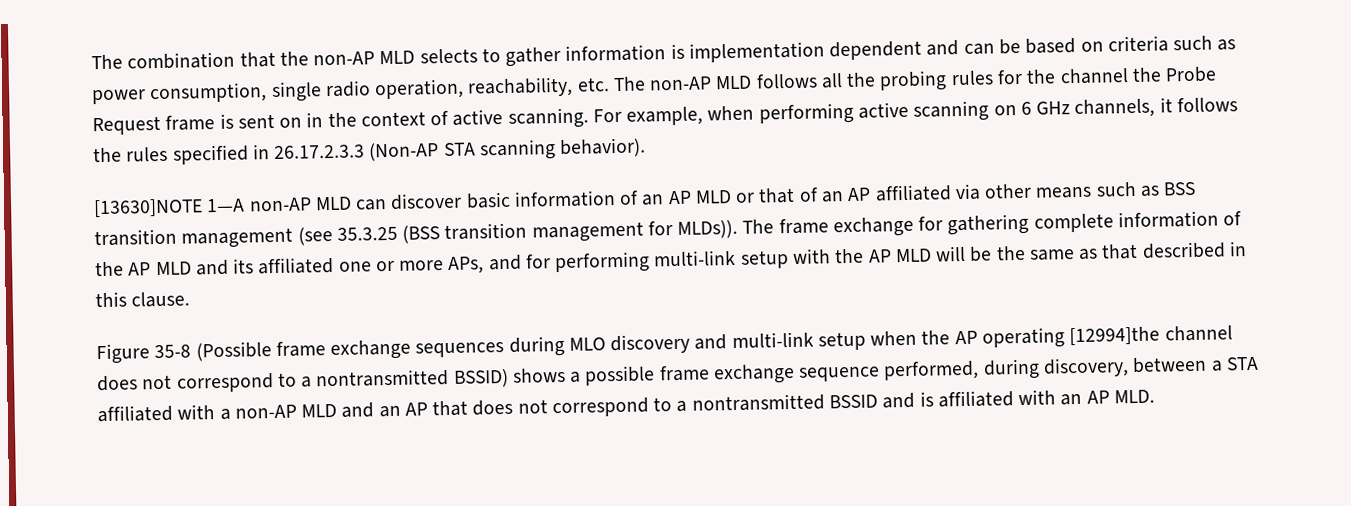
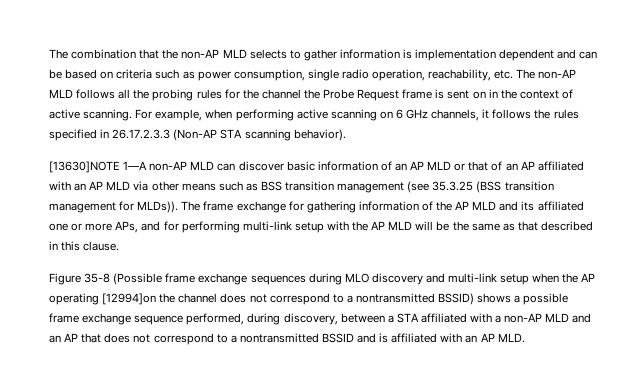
- [13630]NOTE 1—A non-AP MLD can discover basic information of an AP MLD or that of an AP affiliated via other means such as BSS transition management (see 35.3.25 (BSS transition management for MLDs)).
+ [13630]NOTE 1—A non-AP MLD can discover basic information of an AP MLD or that of an AP affiliated with an AP MLD via other means such as BSS transition management (see 35.3.25 (BSS transition management for MLDs)).
- The frame exchange for gathering complete information of the AP MLD and its affiliated one or more APs, and for performing multi-link setup with the AP MLD will be the same as that described in this clause.
+ The frame exchange for gathering information of the AP MLD and its affiliated one or more APs, and for performing multi-link setup with the AP MLD will be the same as that described in this clause.
- Figure 35-8 (Possible frame exchange sequences during MLO discovery and multi-link setup when the AP operating [12994]the channel does not correspond to a nontransmitted BSSID) shows a possible frame exchange sequence performed, during discovery, between a STA affiliated with a non-AP MLD and an AP that does not correspond to a nontransmitted BSSID and is affiliated with an AP MLD.
+ Figure 35-8 (Possible frame exchange sequences during MLO discovery and multi-link setup when the AP operating [12994]on the channel does not correspond to a nontransmitted BSSID) shows a possible frame exchange sequence performed, during discovery, between a STA affiliated with a non-AP MLD and an AP that does not correspond to a nontransmitted BSSID and is affiliated with an AP MLD.

